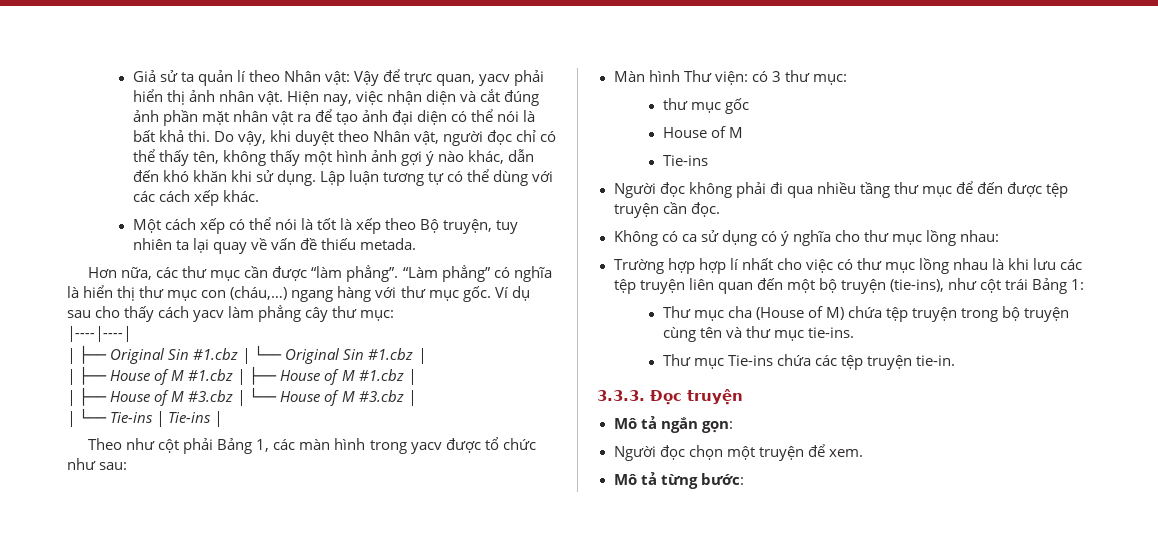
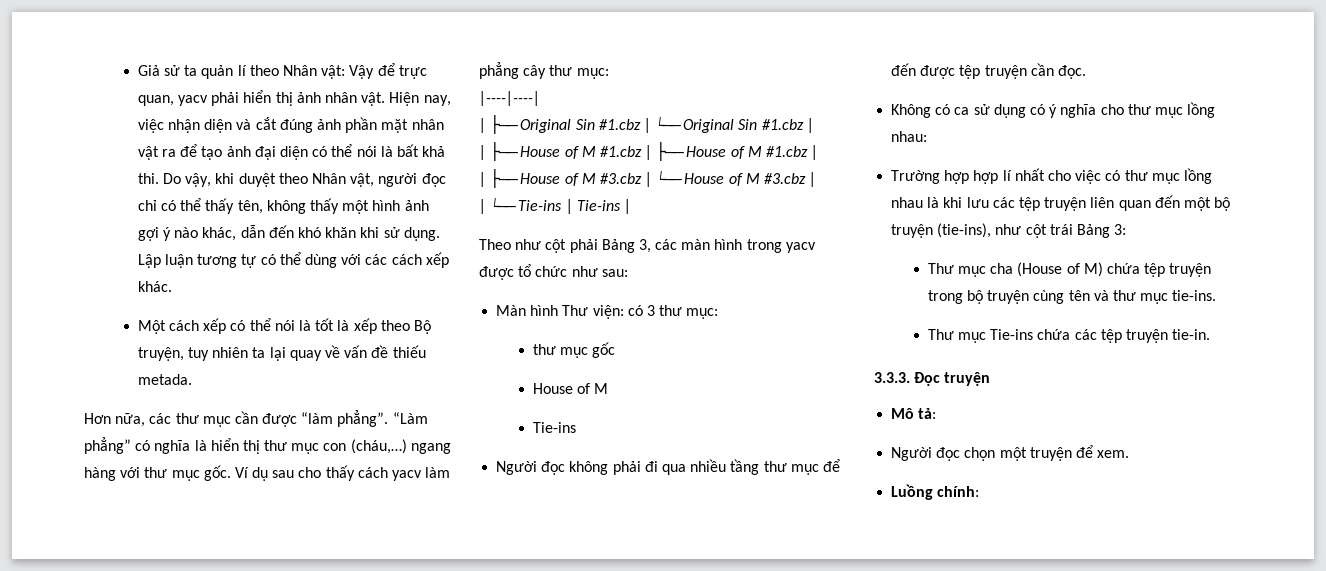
- Theo như cột phải Bảng 1, các màn hình trong yacv được tổ chức như sau:
+ Theo như cột phải Bảng 3, các màn hình trong yacv được tổ chức như sau:
- Trường hợp hợp lí nhất cho việc có thư mục lồng nhau là khi lưu các tệp truyện liên quan đến một bộ truyện (tie-ins), như cột trái Bảng 1:
+ Trường hợp hợp lí nhất cho việc có thư mục lồng nhau là khi lưu các tệp truyện liên quan đến một bộ truyện (tie-ins), như cột trái Bảng 3:
- Mô tả ngắn gọn:
+ Mô tả:
- Mô tả từng bước:
+ Luồng chính:

